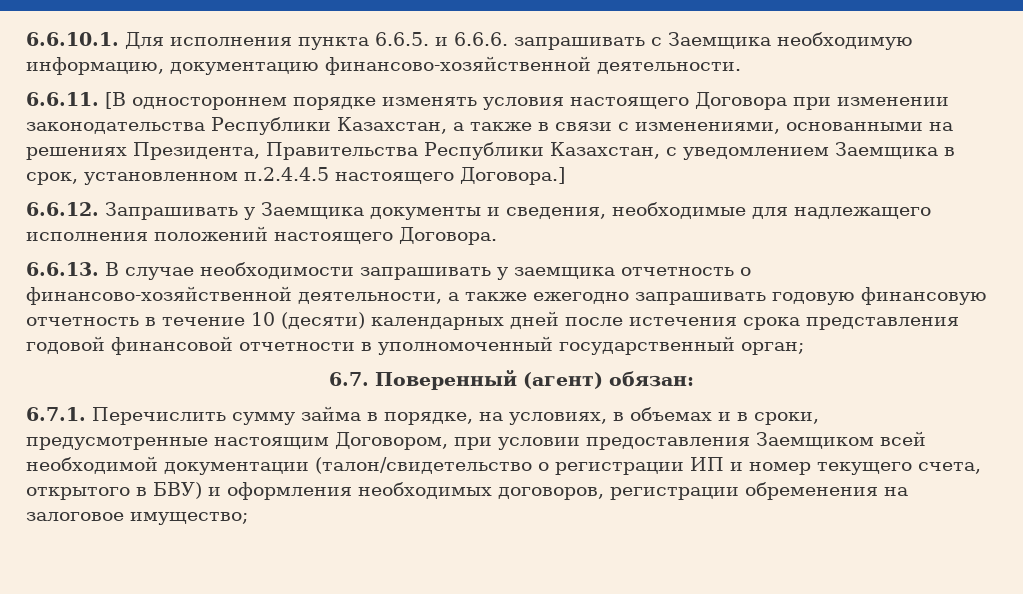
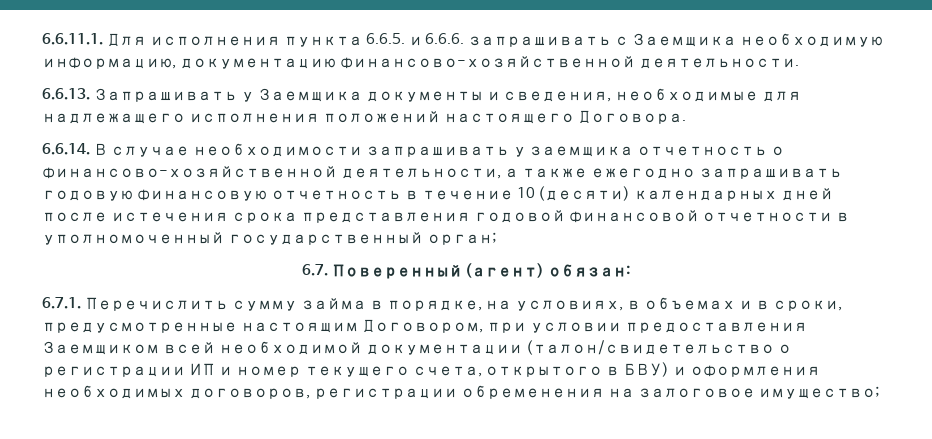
- 6.6.10.1. Для исполнения пункта 6.6.5. и 6.6.6. запрашивать с Заемщика необходимую информацию, документацию финансово-хозяйственной деятельности.
+ 6.6.11.1. Для исполнения пункта 6.6.5. и 6.6.6. запрашивать с Заемщика необходимую информацию, документацию финансово-хозяйственной деятельности.
- 6.6.11. [В одностороннем порядке изменять условия настоящего Договора при изменении законодательства Республики Казахстан, а также в связи с изменениями, основанными на решениях Президента, Правительства Республики Казахстан, с уведомлением Заемщика в срок, установленном п.2.4.4.5 настоящего Договора.]
- 6.6.12. Запрашивать у Заемщика документы и сведения, необходимые для надлежащего исполнения положений настоящего Договора.
+ 6.6.13. Запрашивать у Заемщика документы и сведения, необходимые для надлежащего исполнения положений настоящего Договора.
- 6.6.13. В случае необходимости запрашивать у заемщика отчетность о финансово-хозяйственной деятельности, а также ежегодно запрашивать годовую финансовую отчетность в течение 10 (десяти) календарных дней после истечения срока представления годовой финансовой отчетности в уполномоченный государственный орган;
+ 6.6.14. В случае необходимости запрашивать у заемщика отчетность о финансово-хозяйственной деятельности, а также ежегодно запрашивать годовую финансовую отчетность в течение 10 (десяти) календарных дней после истечения срока представления годовой финансовой отчетности в уполномоченный государственный орган;

